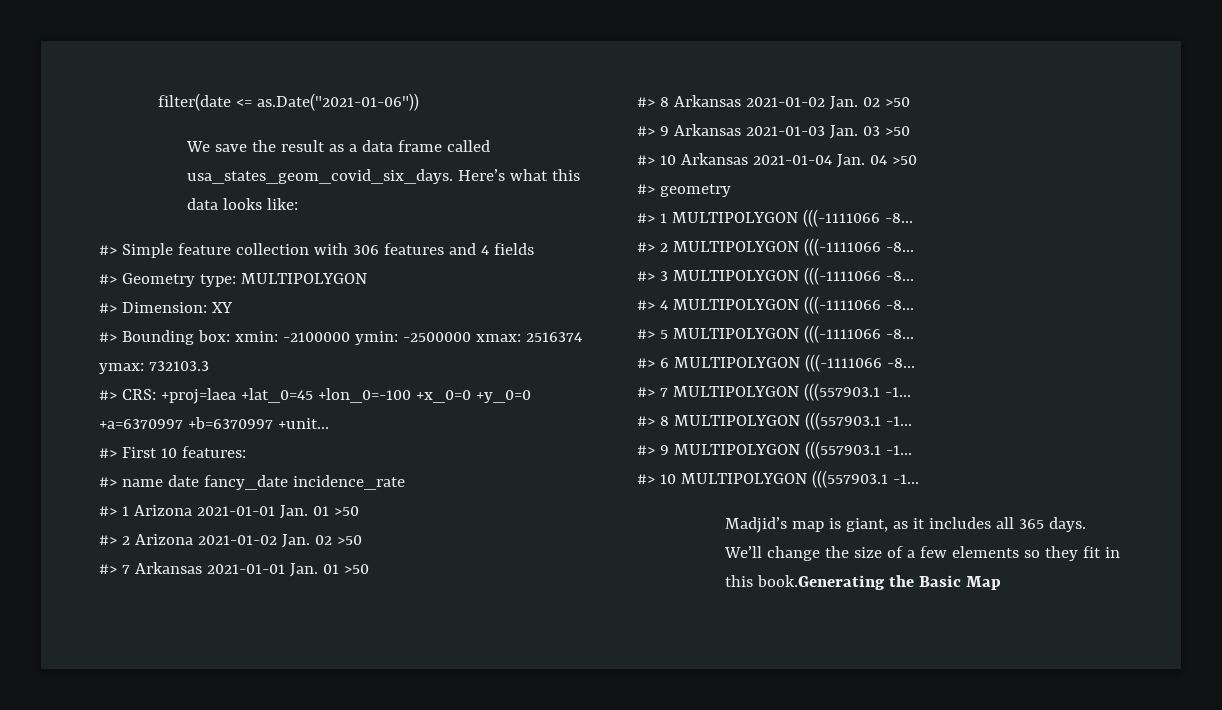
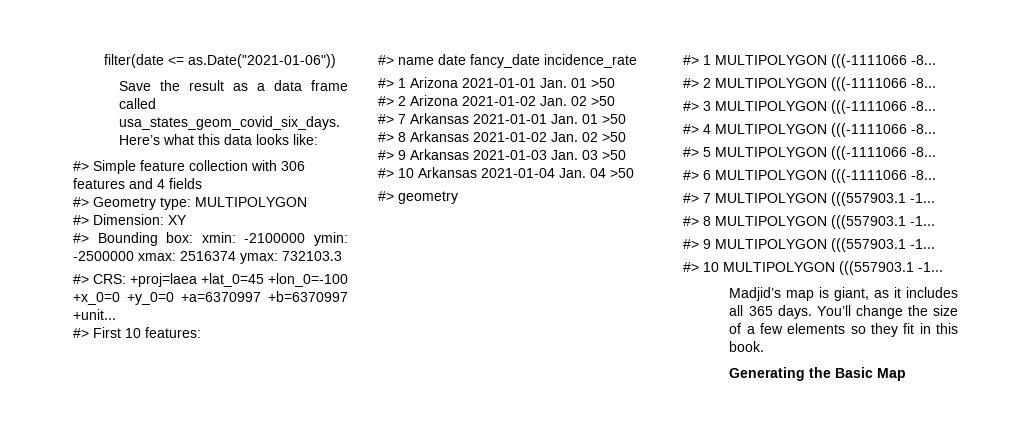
- We save the result as a data frame called usa_states_geom_covid_six_days.
+ Save the result as a data frame called usa_states_geom_covid_six_days.
- We’ll change the size of a few elements so they fit in this book.Generating the Basic Map
+ You’ll change the size of a few elements so they fit in this book.
+ Generating the Basic Map

